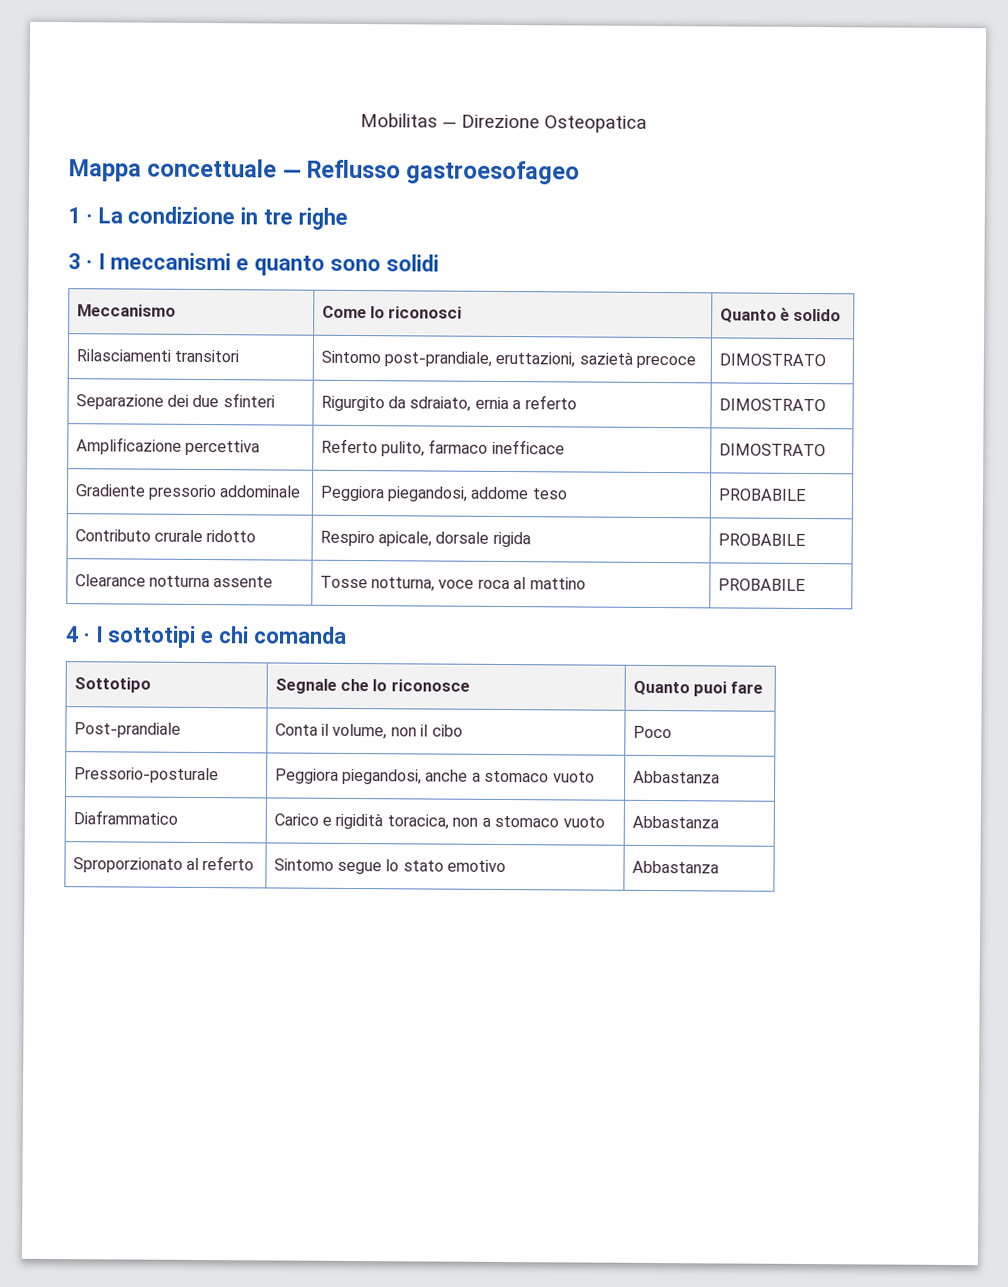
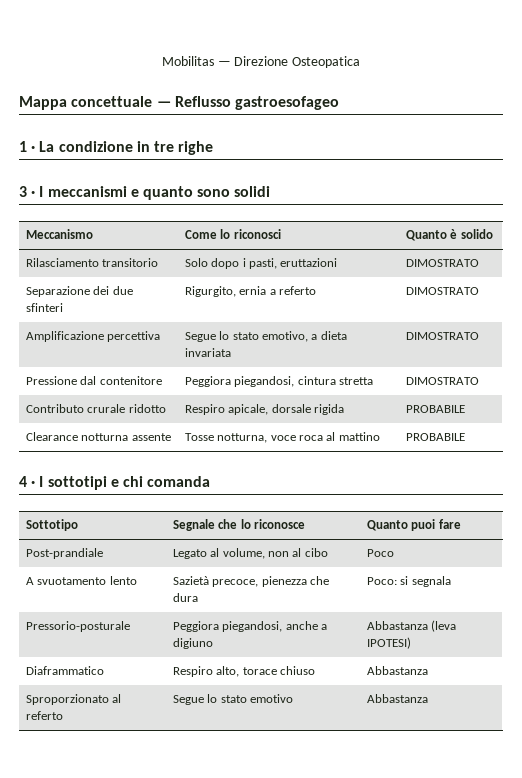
- Rilasciamenti transitori | Sintomo post-prandiale, eruttazioni, sazietà precoce | DIMOSTRATO
+ Rilasciamento transitorio | Solo dopo i pasti, eruttazioni | DIMOSTRATO
- Separazione dei due sfinteri | Rigurgito da sdraiato, ernia a referto | DIMOSTRATO
+ Separazione dei due sfinteri | Rigurgito, ernia a referto | DIMOSTRATO
- Amplificazione percettiva | Referto pulito, farmaco inefficace | DIMOSTRATO
- Gradiente pressorio addominale | Peggiora piegandosi, addome teso | PROBABILE
+ Amplificazione percettiva | Segue lo stato emotivo, a dieta invariata | DIMOSTRATO
+ Pressione dal contenitore | Peggiora piegandosi, cintura stretta | DIMOSTRATO
- Post-prandiale | Conta il volume, non il cibo | Poco
+ Post-prandiale | Legato al volume, non al cibo | Poco
+ A svuotamento lento | Sazietà precoce, pienezza che dura | Poco: si segnala
- Pressorio-posturale | Peggiora piegandosi, anche a stomaco vuoto | Abbastanza
+ Pressorio-posturale | Peggiora piegandosi, anche a digiuno | Abbastanza (leva IPOTESI)
- Diaframmatico | Carico e rigidità toracica, non a stomaco vuoto | Abbastanza
+ Diaframmatico | Respiro alto, torace chiuso | Abbastanza
- Sproporzionato al referto | Sintomo segue lo stato emotivo | Abbastanza
+ Sproporzionato al referto | Segue lo stato emotivo | Abbastanza

